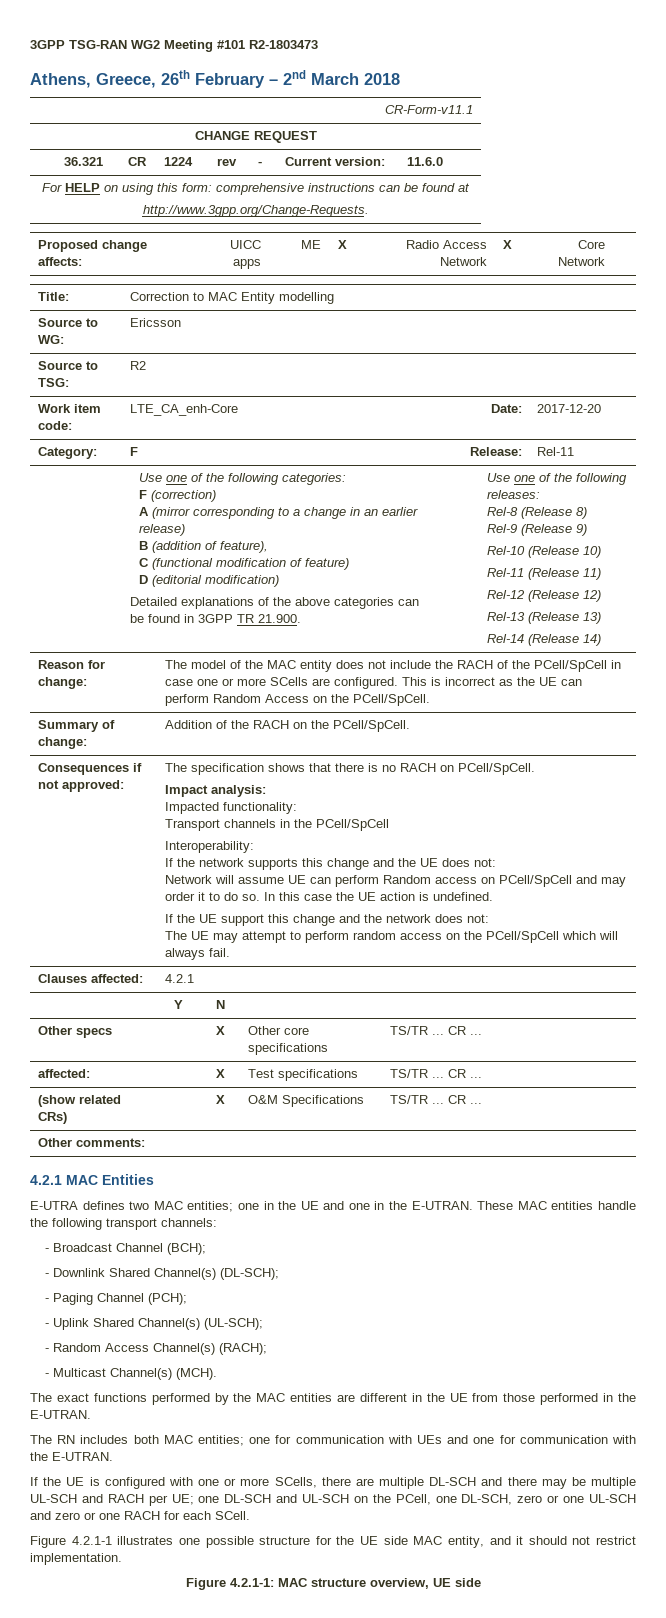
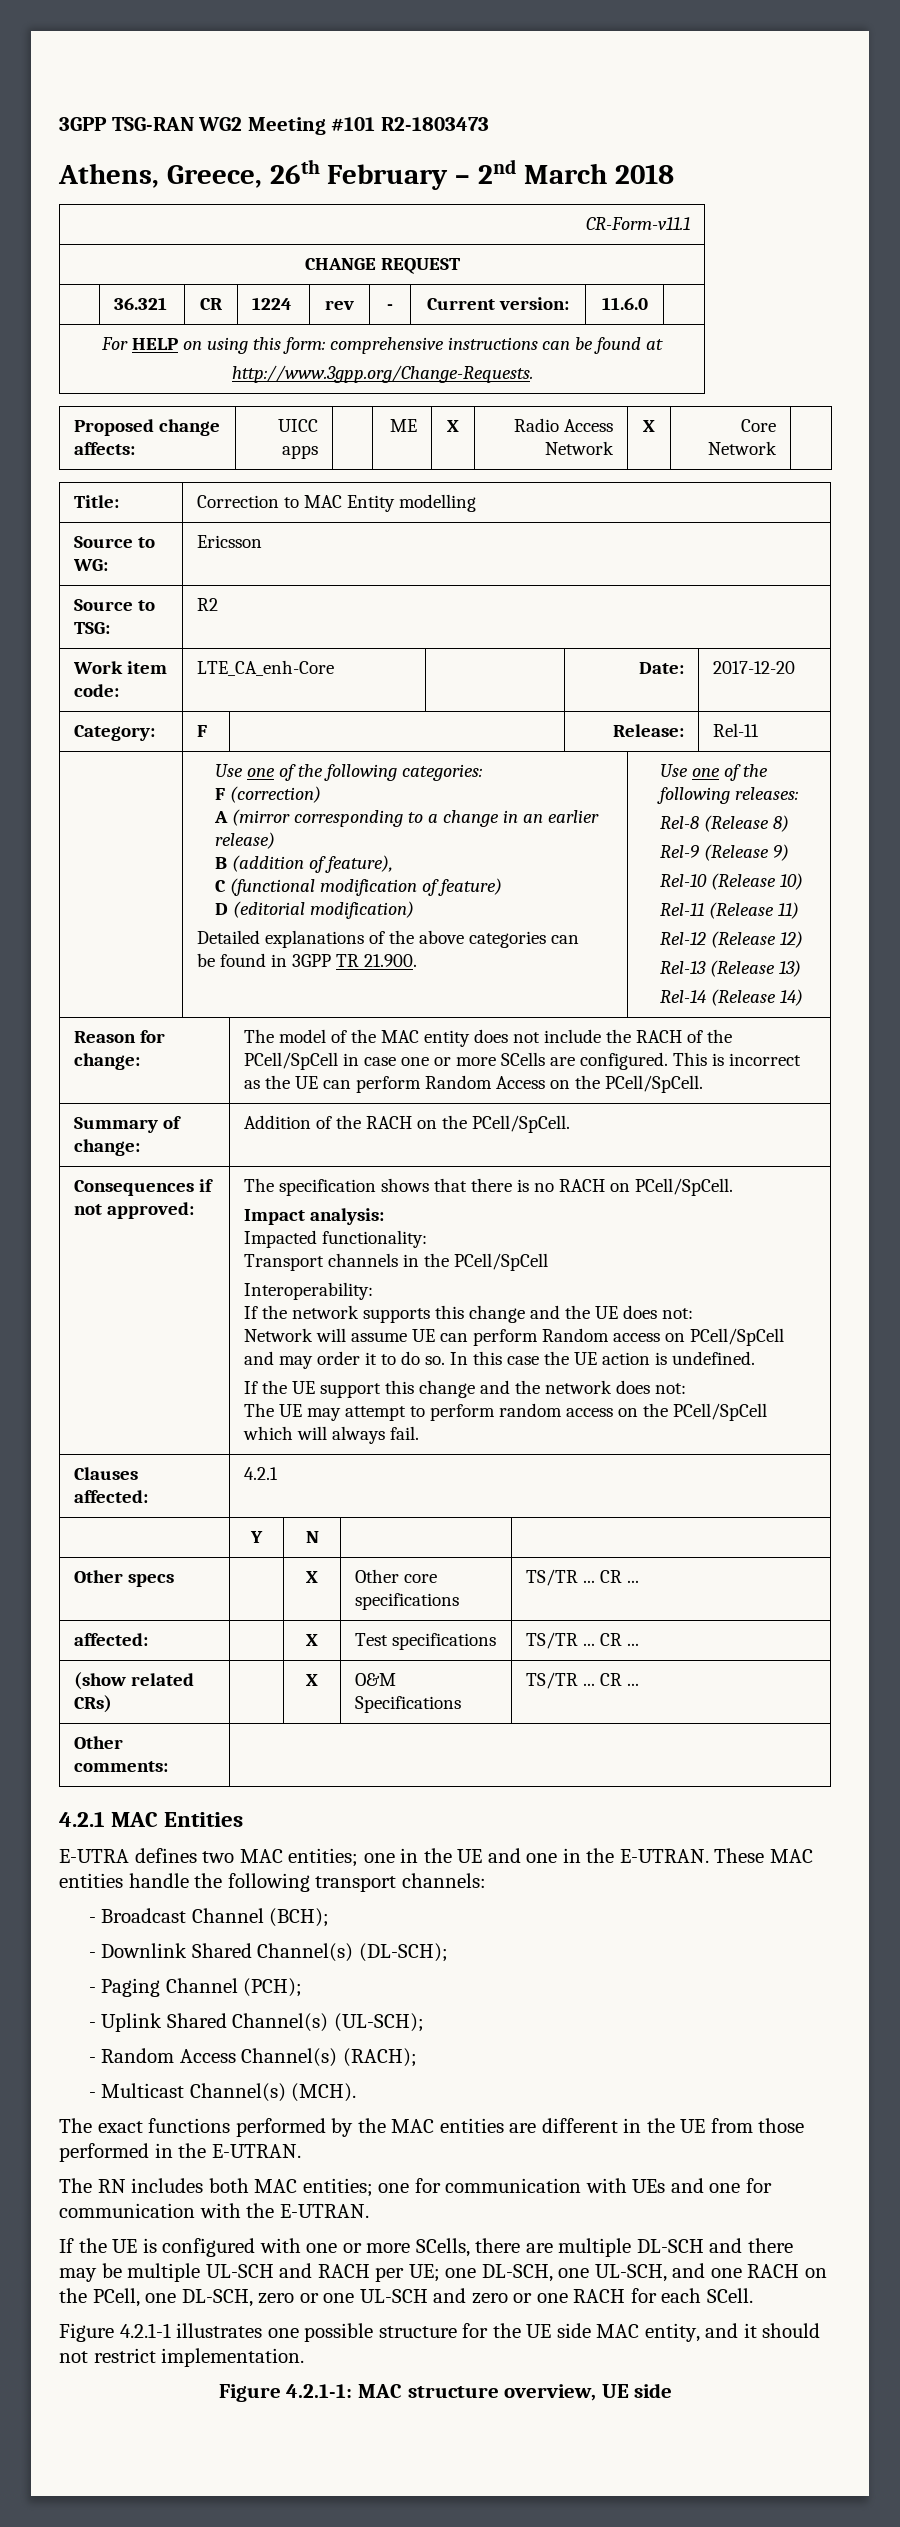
- If the UE is configured with one or more SCells, there are multiple DL-SCH and there may be multiple UL-SCH and RACH per UE; one DL-SCH and UL-SCH on the PCell, one DL-SCH, zero or one UL-SCH and zero or one RACH for each SCell.
+ If the UE is configured with one or more SCells, there are multiple DL-SCH and there may be multiple UL-SCH and RACH per UE; one DL-SCH, one UL-SCH, and one RACH on the PCell, one DL-SCH, zero or one UL-SCH and zero or one RACH for each SCell.

